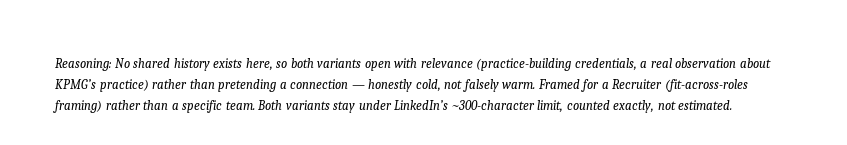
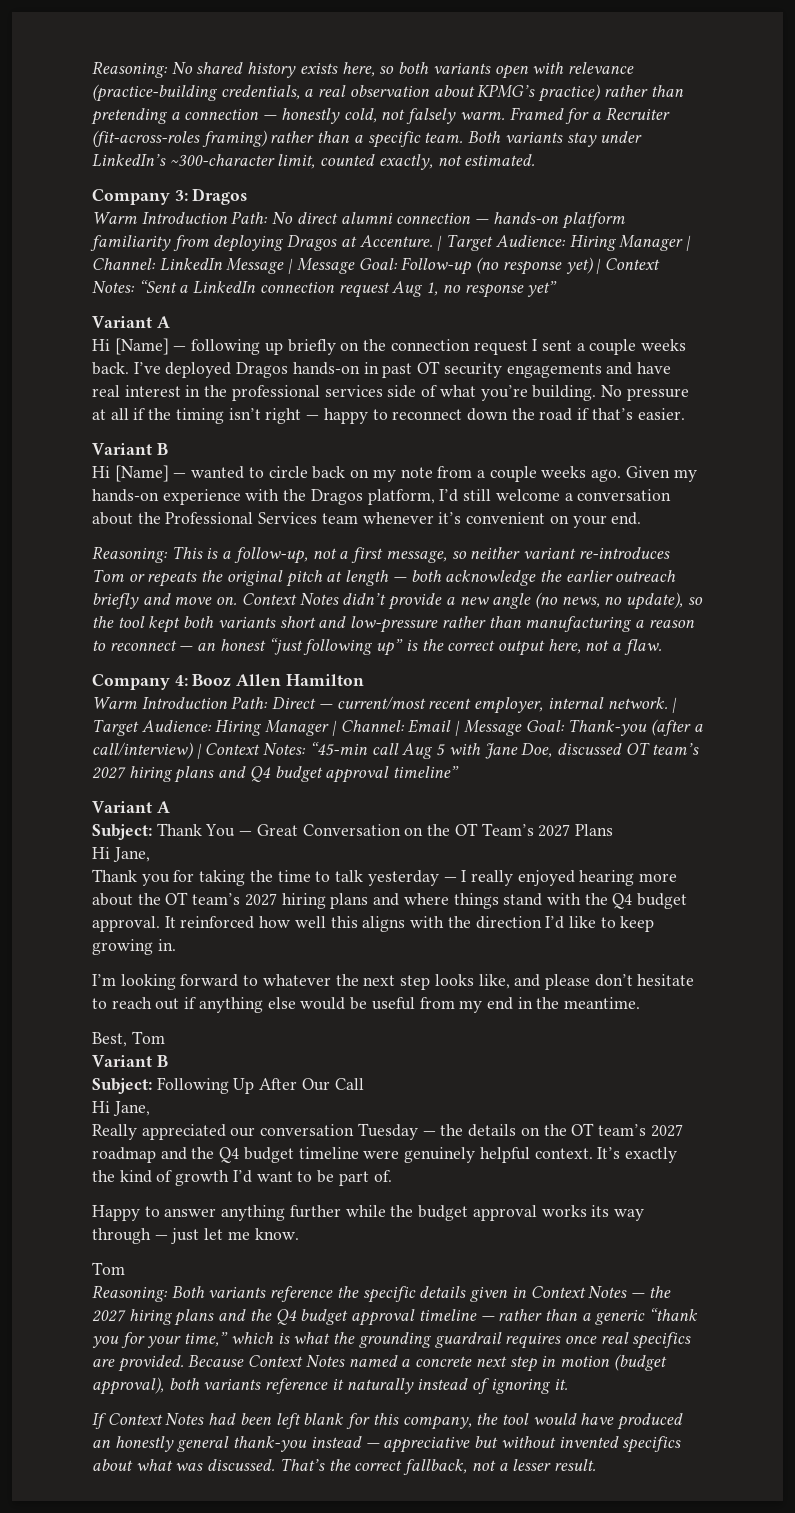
+ Company 3: Dragos
+ Warm Introduction Path: No direct alumni connection — hands-on platform familiarity from deploying Dragos at Accenture. | Target Audience: Hiring Manager | Channel: LinkedIn Message | Message Goal: Follow-up (no response yet) | Context Notes: “Sent a LinkedIn connection request Aug 1, no response yet”
+ Variant A
+ Hi [Name] — following up briefly on the connection request I sent a couple weeks back. I’ve deployed Dragos hands-on in past OT security engagements and have real interest in the professional services side of what you’re building. No pressure at all if the timing isn’t right — happy to reconnect down the road if that’s easier.
+ Variant B
+ Hi [Name] — wanted to circle back on my note from a couple weeks ago. Given my hands-on experience with the Dragos platform, I’d still welcome a conversation about the Professional Services team whenever it’s convenient on your end.
+ Reasoning: This is a follow-up, not a first message, so neither variant re-introduces Tom or repeats the original pitch at length — both acknowledge the earlier outreach briefly and move on. Context Notes didn’t provide a new angle (no news, no update), so the tool kept both variants short and low-pressure rather than manufacturing a reason to reconnect — an honest “just following up” is the correct output here, not a flaw.
+ Company 4: Booz Allen Hamilton
+ Warm Introduction Path: Direct — current/most recent employer, internal network. | Target Audience: Hiring Manager | Channel: Email | Message Goal: Thank-you (after a call/interview) | Context Notes: “45-min call Aug 5 with Jane Doe, discussed OT team’s 2027 hiring plans and Q4 budget approval timeline”
+ Variant A
+ Subject: Thank You — Great Conversation on the OT Team’s 2027 Plans
+ Hi Jane,
+ Thank you for taking the time to talk yesterday — I really enjoyed hearing more about the OT team’s 2027 hiring plans and where things stand with the Q4 budget approval. It reinforced how well this aligns with the direction I’d like to keep growing in.
+ I’m looking forward to whatever the next step looks like, and please don’t hesitate to reach out if anything else would be useful from my end in the meantime.
+ Best, Tom
+ Variant B
+ Subject: Following Up After Our Call
+ Hi Jane,
+ Really appreciated our conversation Tuesday — the details on the OT team’s 2027 roadmap and the Q4 budget timeline were genuinely helpful context. It’s exactly the kind of growth I’d want to be part of.
+ Happy to answer anything further while the budget approval works its way through — just let me know.
+ Tom
+ Reasoning: Both variants reference the specific details given in Context Notes — the 2027 hiring plans and the Q4 budget approval timeline — rather than a generic “thank you for your time,” which is what the grounding guardrail requires once real specifics are provided. Because Context Notes named a concrete next step in motion (budget approval), both variants reference it naturally instead of ignoring it.
+ If Context Notes had been left blank for this company, the tool would have produced an honestly general thank-you instead — appreciative but without invented specifics about what was discussed. That’s the correct fallback, not a lesser result.

